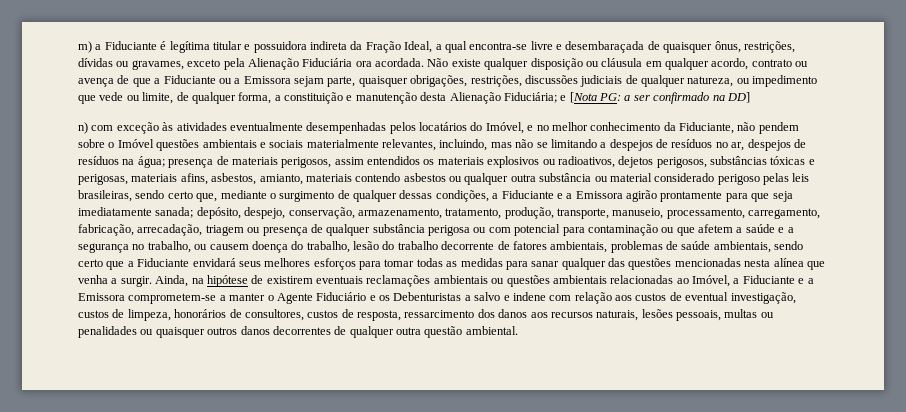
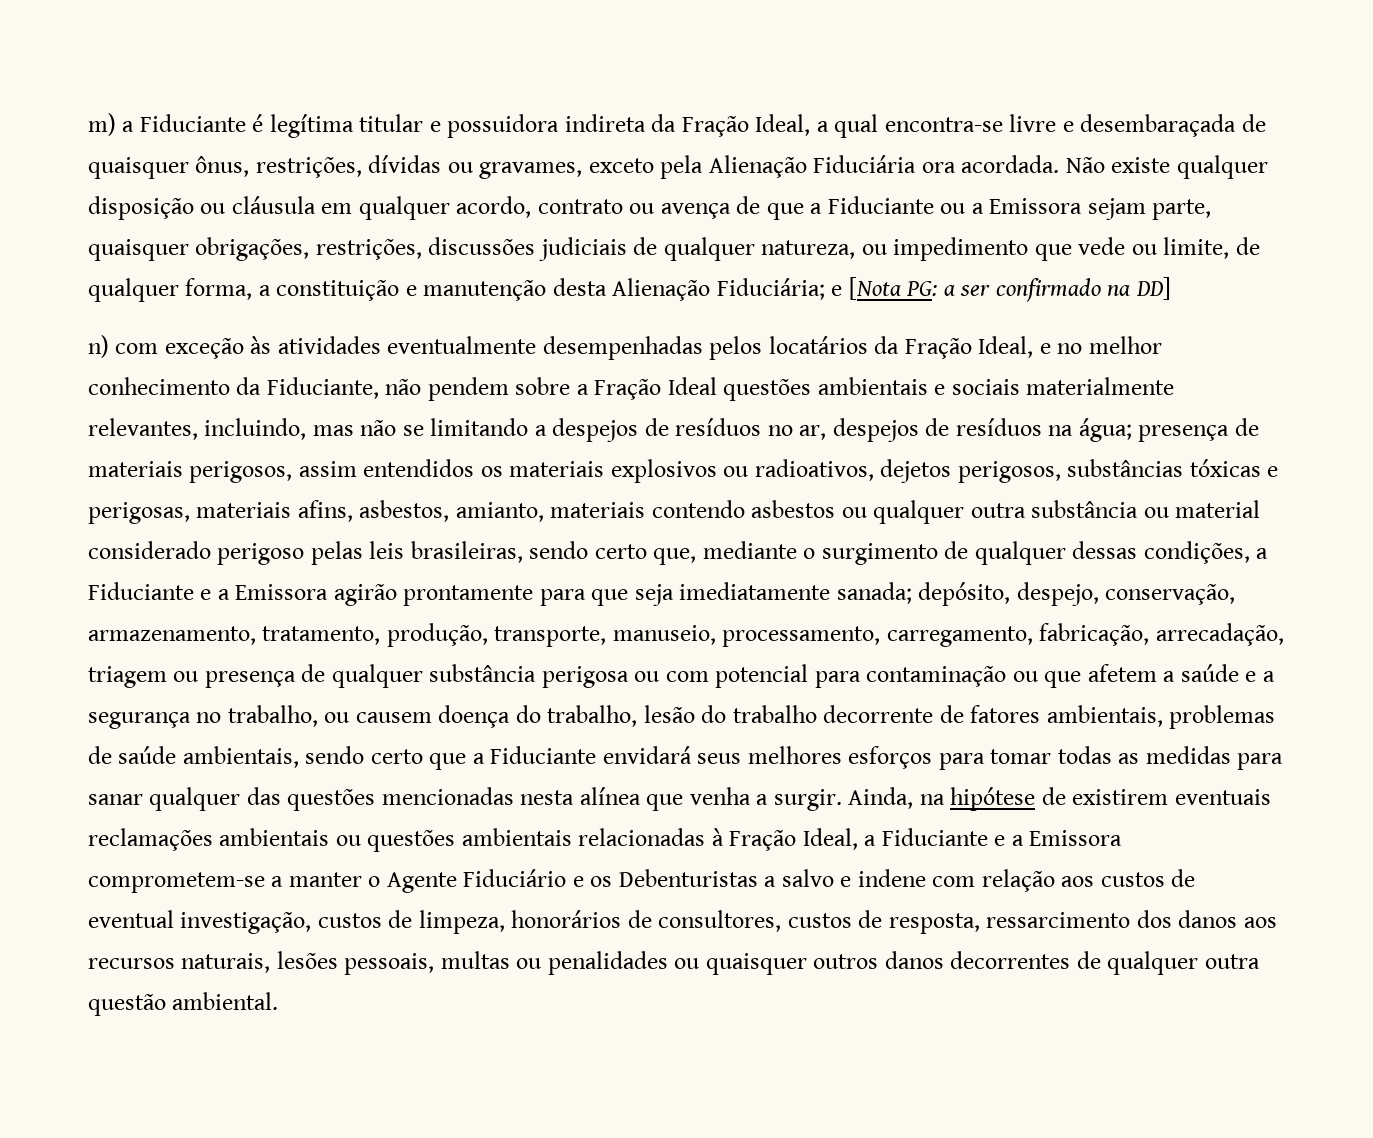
- n) com exceção às atividades eventualmente desempenhadas pelos locatários do Imóvel, e no melhor conhecimento da Fiduciante, não pendem sobre o Imóvel questões ambientais e sociais materialmente relevantes, incluindo, mas não se limitando a despejos de resíduos no ar, despejos de resíduos na água;
+ n) com exceção às atividades eventualmente desempenhadas pelos locatários da Fração Ideal, e no melhor conhecimento da Fiduciante, não pendem sobre a Fração Ideal questões ambientais e sociais materialmente relevantes, incluindo, mas não se limitando a despejos de resíduos no ar, despejos de resíduos na água;
- Ainda, na hipótese de existirem eventuais reclamações ambientais ou questões ambientais relacionadas ao Imóvel, a Fiduciante e a Emissora comprometem-se a manter o Agente Fiduciário e os Debenturistas a salvo e indene com relação aos custos de eventual investigação, custos de limpeza, honorários de consultores, custos de resposta, ressarcimento dos danos aos recursos naturais, lesões pessoais, multas ou penalidades ou quaisquer outros danos decorrentes de qualquer outra questão ambiental.
+ Ainda, na hipótese de existirem eventuais reclamações ambientais ou questões ambientais relacionadas à Fração Ideal, a Fiduciante e a Emissora comprometem-se a manter o Agente Fiduciário e os Debenturistas a salvo e indene com relação aos custos de eventual investigação, custos de limpeza, honorários de consultores, custos de resposta, ressarcimento dos danos aos recursos naturais, lesões pessoais, multas ou penalidades ou quaisquer outros danos decorrentes de qualquer outra questão ambiental.

